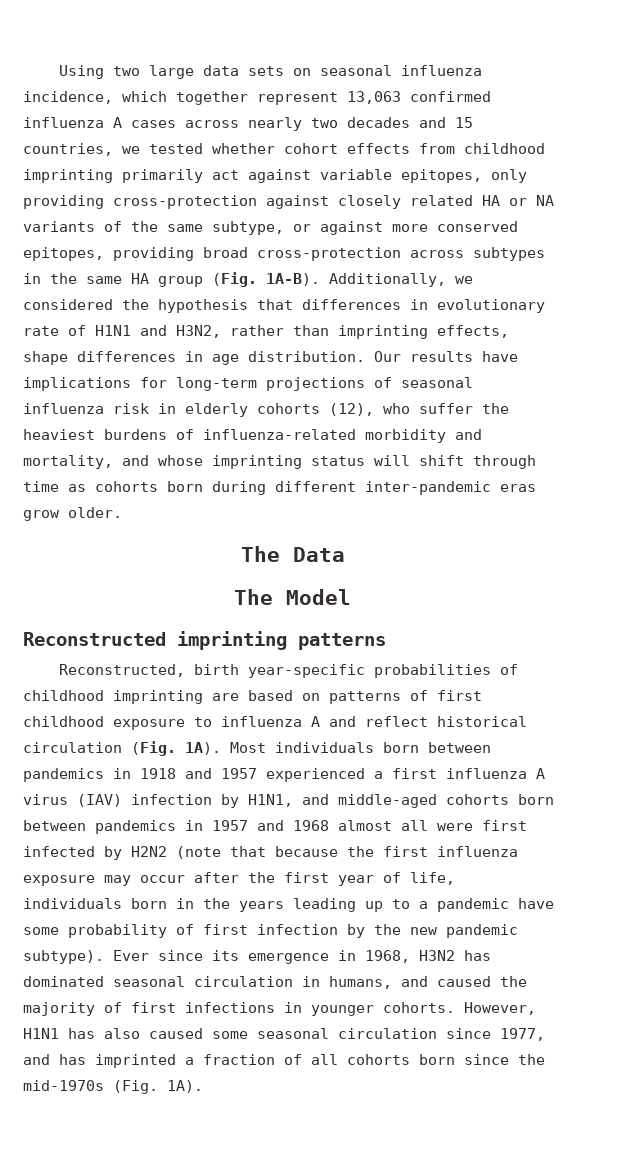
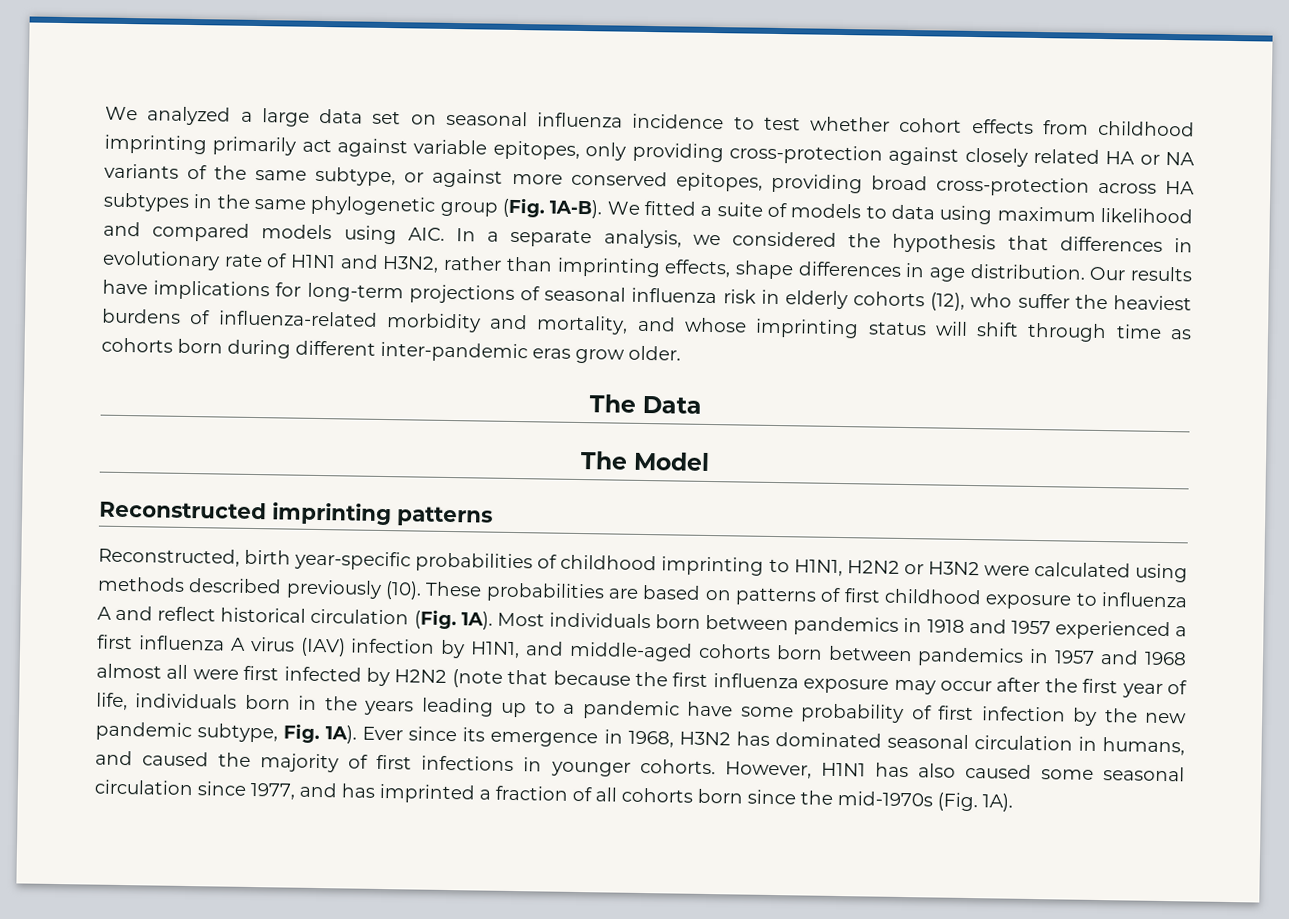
- Using two large data sets on seasonal influenza incidence, which together represent 13,063 confirmed influenza A cases across nearly two decades and 15 countries, we tested whether cohort effects from childhood imprinting primarily act against variable epitopes, only providing cross-protection against closely related HA or NA variants of the same subtype, or against more conserved epitopes, providing broad cross-protection across subtypes in the same HA group (Fig. 1A-B).
+ We analyzed a large data set on seasonal influenza incidence to test whether cohort effects from childhood imprinting primarily act against variable epitopes, only providing cross-protection against closely related HA or NA variants of the same subtype, or against more conserved epitopes, providing broad cross-protection across HA subtypes in the same phylogenetic group (Fig. 1A-B).
- Additionally, we considered the hypothesis that differences in evolutionary rate of H1N1 and H3N2, rather than imprinting effects, shape differences in age distribution.
+ We fitted a suite of models to data using maximum likelihood and compared models using AIC. In a separate analysis, we considered the hypothesis that differences in evolutionary rate of H1N1 and H3N2, rather than imprinting effects, shape differences in age distribution.
- Reconstructed, birth year-specific probabilities of childhood imprinting are based on patterns of first childhood exposure to influenza A and reflect historical circulation (Fig. 1A).
+ Reconstructed, birth year-specific probabilities of childhood imprinting to H1N1, H2N2 or H3N2 were calculated using methods described previously (10). These probabilities are based on patterns of first childhood exposure to influenza A and reflect historical circulation (Fig. 1A).
- Most individuals born between pandemics in 1918 and 1957 experienced a first influenza A virus (IAV) infection by H1N1, and middle-aged cohorts born between pandemics in 1957 and 1968 almost all were first infected by H2N2 (note that because the first influenza exposure may occur after the first year of life, individuals born in the years leading up to a pandemic have some probability of first infection by the new pandemic subtype).
+ Most individuals born between pandemics in 1918 and 1957 experienced a first influenza A virus (IAV) infection by H1N1, and middle-aged cohorts born between pandemics in 1957 and 1968 almost all were first infected by H2N2 (note that because the first influenza exposure may occur after the first year of life, individuals born in the years leading up to a pandemic have some probability of first infection by the new pandemic subtype, Fig. 1A).

